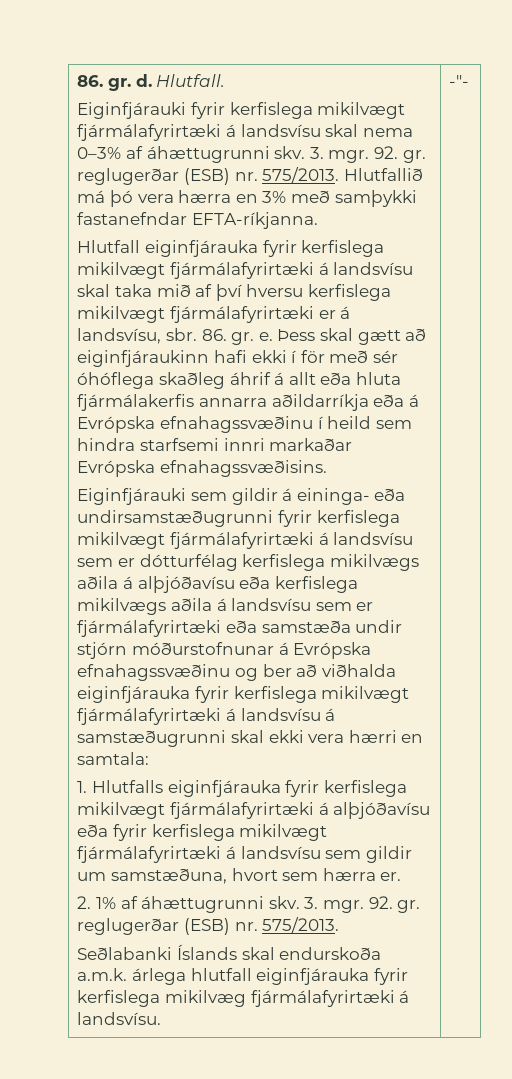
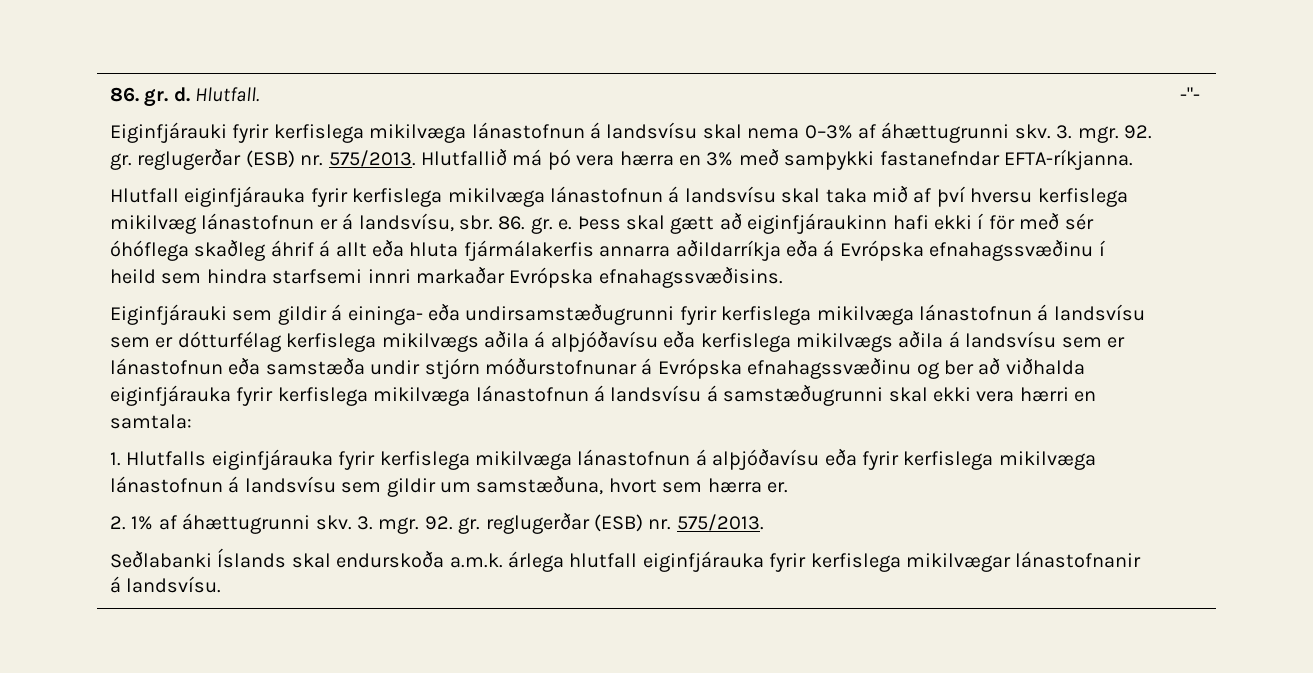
- Eiginfjárauki fyrir kerfislega mikilvægt fjármálafyrirtæki á landsvísu skal nema 0–3% af áhættugrunni skv.
+ Eiginfjárauki fyrir kerfislega mikilvæga lánastofnun á landsvísu skal nema 0–3% af áhættugrunni skv.
- Hlutfall eiginfjárauka fyrir kerfislega mikilvægt fjármálafyrirtæki á landsvísu skal taka mið af því hversu kerfislega mikilvægt fjármálafyrirtæki er á landsvísu, sbr.
+ Hlutfall eiginfjárauka fyrir kerfislega mikilvæga lánastofnun á landsvísu skal taka mið af því hversu kerfislega mikilvæg lánastofnun er á landsvísu, sbr.
- Eiginfjárauki sem gildir á eininga- eða undirsamstæðugrunni fyrir kerfislega mikilvægt fjármálafyrirtæki á landsvísu sem er dótturfélag kerfislega mikilvægs aðila á alþjóðavísu eða kerfislega mikilvægs aðila á landsvísu sem er fjármálafyrirtæki eða samstæða undir stjórn móðurstofnunar á Evrópska efnahagssvæðinu og ber að viðhalda eiginfjárauka fyrir kerfislega mikilvægt fjármálafyrirtæki á landsvísu á samstæðugrunni skal ekki vera hærri en samtala:
+ Eiginfjárauki sem gildir á eininga- eða undirsamstæðugrunni fyrir kerfislega mikilvæga lánastofnun á landsvísu sem er dótturfélag kerfislega mikilvægs aðila á alþjóðavísu eða kerfislega mikilvægs aðila á landsvísu sem er lánastofnun eða samstæða undir stjórn móðurstofnunar á Evrópska efnahagssvæðinu og ber að viðhalda eiginfjárauka fyrir kerfislega mikilvæga lánastofnun á landsvísu á samstæðugrunni skal ekki vera hærri en samtala:
- 1. Hlutfalls eiginfjárauka fyrir kerfislega mikilvægt fjármálafyrirtæki á alþjóðavísu eða fyrir kerfislega mikilvægt fjármálafyrirtæki á landsvísu sem gildir um samstæðuna, hvort sem hærra er.
+ 1. Hlutfalls eiginfjárauka fyrir kerfislega mikilvæga lánastofnun á alþjóðavísu eða fyrir kerfislega mikilvæga lánastofnun á landsvísu sem gildir um samstæðuna, hvort sem hærra er.
- Seðlabanki Íslands skal endurskoða a.m.k. árlega hlutfall eiginfjárauka fyrir kerfislega mikilvæg fjármálafyrirtæki á landsvísu.
+ Seðlabanki Íslands skal endurskoða a.m.k. árlega hlutfall eiginfjárauka fyrir kerfislega mikilvægar lánastofnanir á landsvísu.

